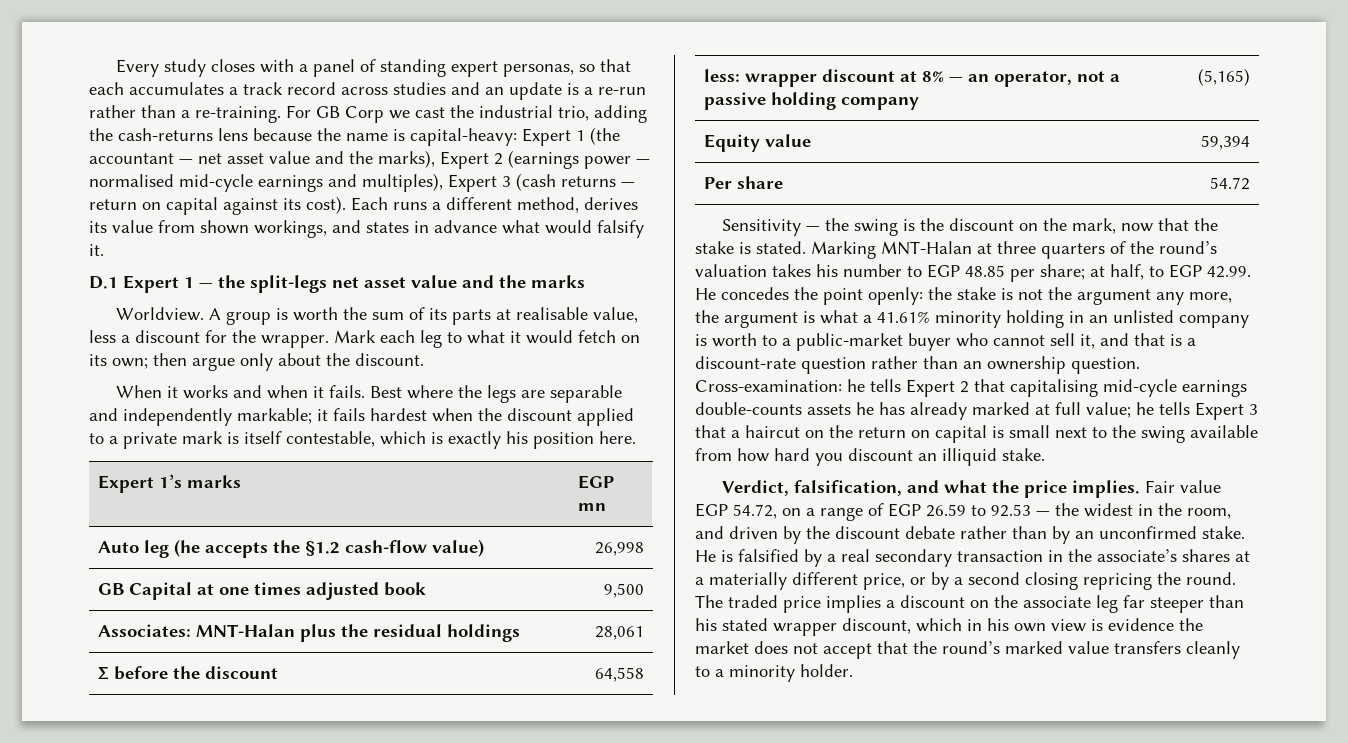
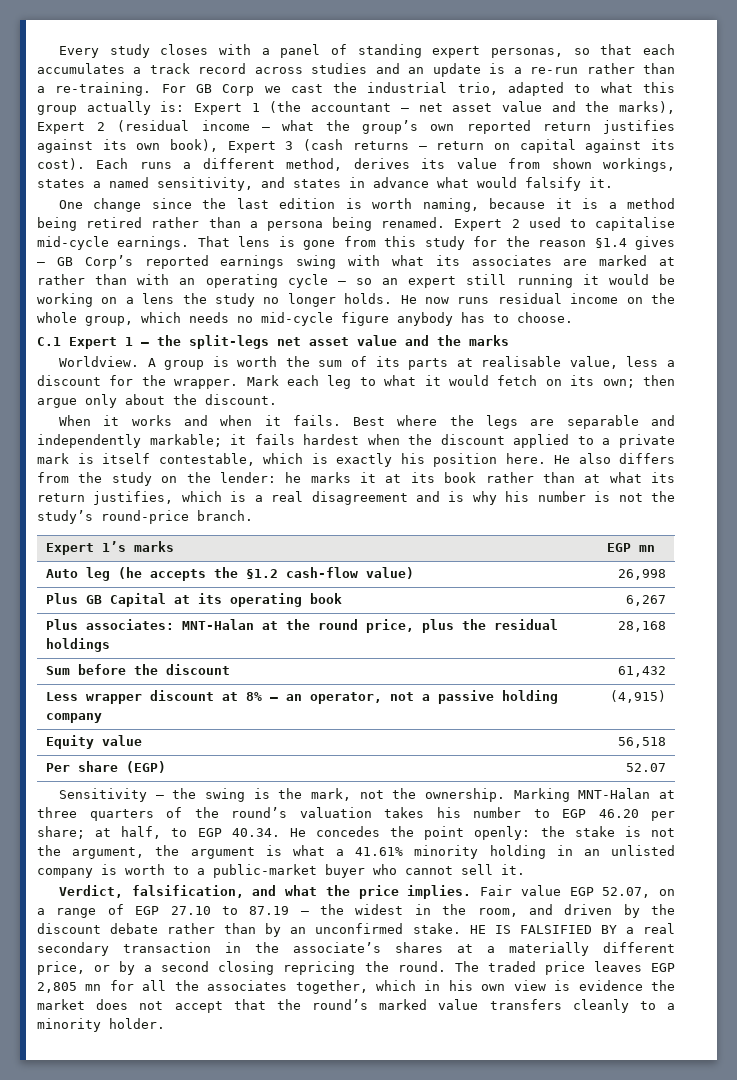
- For GB Corp we cast the industrial trio, adding the cash-returns lens because the name is capital-heavy: Expert 1 (the accountant — net asset value and the marks), Expert 2 (earnings power — normalised mid-cycle earnings and multiples), Expert 3 (cash returns — return on capital against its cost).
+ For GB Corp we cast the industrial trio, adapted to what this group actually is: Expert 1 (the accountant — net asset value and the marks), Expert 2 (residual income — what the group’s own reported return justifies against its own book), Expert 3 (cash returns — return on capital against its cost).
- Each runs a different method, derives its value from shown workings, and states in advance what would falsify it.
+ Each runs a different method, derives its value from shown workings, states a named sensitivity, and states in advance what would falsify it.
- D.1 Expert 1 — the split-legs net asset value and the marks
+ One change since the last edition is worth naming, because it is a method being retired rather than a persona being renamed. Expert 2 used to capitalise mid-cycle earnings. That lens is gone from this study for the reason §1.4 gives — GB Corp’s reported earnings swing with what its associates are marked at rather than with an operating cycle — so an expert still running it would be working on a lens the study no longer holds. He now runs residual income on the whole group, which needs no mid-cycle figure anybody has to choose.
+ C.1 Expert 1 — the split-legs net asset value and the marks
+ He also differs from the study on the lender: he marks it at its book rather than at what its return justifies, which is a real disagreement and is why his number is not the study’s round-price branch.
- GB Capital at one times adjusted book | 9,500
- Associates: MNT-Halan plus the residual holdings | 28,061
- Σ before the discount | 64,558
- less: wrapper discount at 8% — an operator, not a passive holding company | (5,165)
+ Plus GB Capital at its operating book | 6,267
+ Plus associates: MNT-Halan at the round price, plus the residual holdings | 28,168
+ Sum before the discount | 61,432
+ Less wrapper discount at 8% — an operator, not a passive holding company | (4,915)
- Equity value | 59,394
+ Equity value | 56,518
- Per share | 54.72
+ Per share (EGP) | 52.07
- Sensitivity — the swing is the discount on the mark, now that the stake is stated.
+ Sensitivity — the swing is the mark, not the ownership.
- Marking MNT-Halan at three quarters of the round’s valuation takes his number to EGP 48.85 per share; at half, to EGP 42.99. He concedes the point openly: the stake is not the argument any more, the argument is what a 41.61% minority holding in an unlisted company is worth to a public-market buyer who cannot sell it, and that is a discount-rate question rather than an ownership question. Cross-examination: he tells Expert 2 that capitalising mid-cycle earnings double-counts assets he has already marked at full value; he tells Expert 3 that a haircut on the return on capital is small next to the swing available from how hard you discount an illiquid stake.
+ Marking MNT-Halan at three quarters of the round’s valuation takes his number to EGP 46.20 per share; at half, to EGP 40.34. He concedes the point openly: the stake is not the argument, the argument is what a 41.61% minority holding in an unlisted company is worth to a public-market buyer who cannot sell it.
- Fair value EGP 54.72, on a range of EGP 26.59 to 92.53 — the widest in the room, and driven by the discount debate rather than by an unconfirmed stake.
+ Fair value EGP 52.07, on a range of EGP 27.10 to 87.19 — the widest in the room, and driven by the discount debate rather than by an unconfirmed stake.
- He is falsified by a real secondary transaction in the associate’s shares at a materially different price, or by a second closing repricing the round.
+ HE IS FALSIFIED BY a real secondary transaction in the associate’s shares at a materially different price, or by a second closing repricing the round.
- The traded price implies a discount on the associate leg far steeper than his stated wrapper discount, which in his own view is evidence the market does not accept that the round’s marked value transfers cleanly to a minority holder.
+ The traded price leaves EGP 2,805 mn for all the associates together, which in his own view is evidence the market does not accept that the round’s marked value transfers cleanly to a minority holder.

